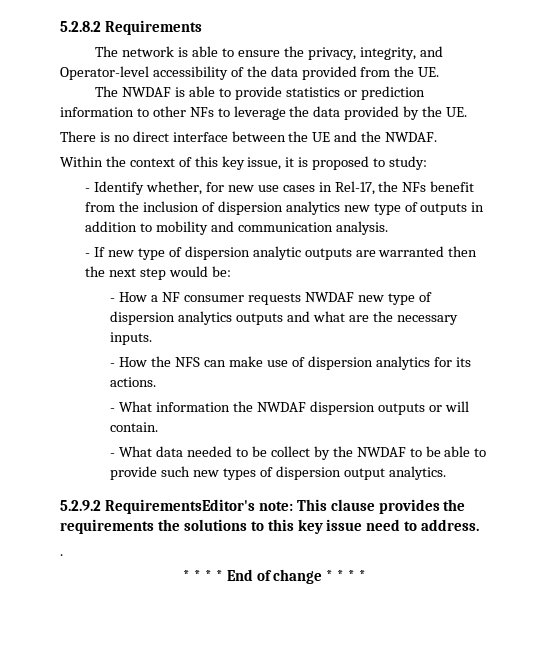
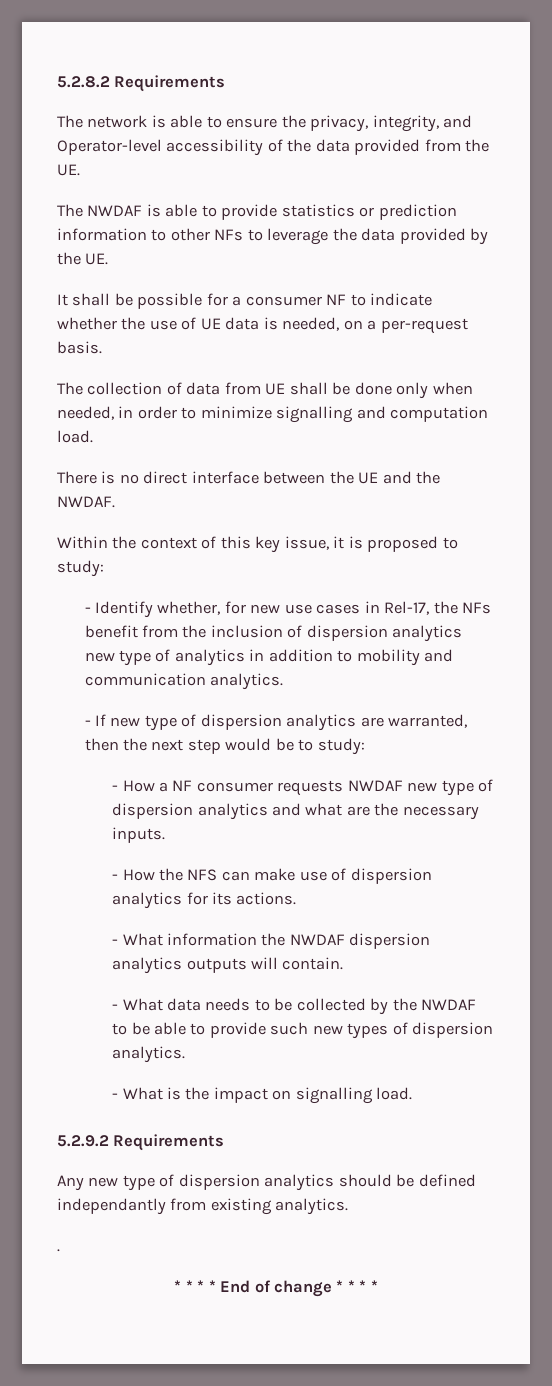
+ It shall be possible for a consumer NF to indicate whether the use of UE data is needed, on a per-request basis.
+ The collection of data from UE shall be done only when needed, in order to minimize signalling and computation load.
- - Identify whether, for new use cases in Rel-17, the NFs benefit from the inclusion of dispersion analytics new type of outputs in addition to mobility and communication analysis.
+ - Identify whether, for new use cases in Rel-17, the NFs benefit from the inclusion of dispersion analytics new type of analytics in addition to mobility and communication analytics.
- - If new type of dispersion analytic outputs are warranted then the next step would be:
+ - If new type of dispersion analytics are warranted, then the next step would be to study:
- - How a NF consumer requests NWDAF new type of dispersion analytics outputs and what are the necessary inputs.
+ - How a NF consumer requests NWDAF new type of dispersion analytics and what are the necessary inputs.
- - What information the NWDAF dispersion outputs or will contain.
+ - What information the NWDAF dispersion analytics outputs will contain.
- - What data needed to be collect by the NWDAF to be able to provide such new types of dispersion output analytics.
- 5.2.9.2 RequirementsEditor's note: This clause provides the requirements the solutions to this key issue need to address.
+ - What data needs to be collected by the NWDAF to be able to provide such new types of dispersion analytics.
+ - What is the impact on signalling load.
+ 5.2.9.2 Requirements
+ Any new type of dispersion analytics should be defined independantly from existing analytics.

